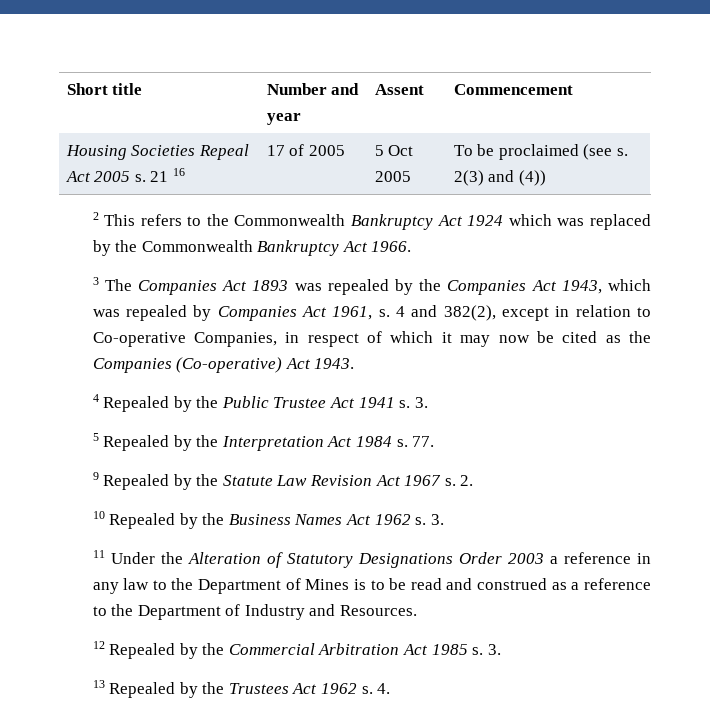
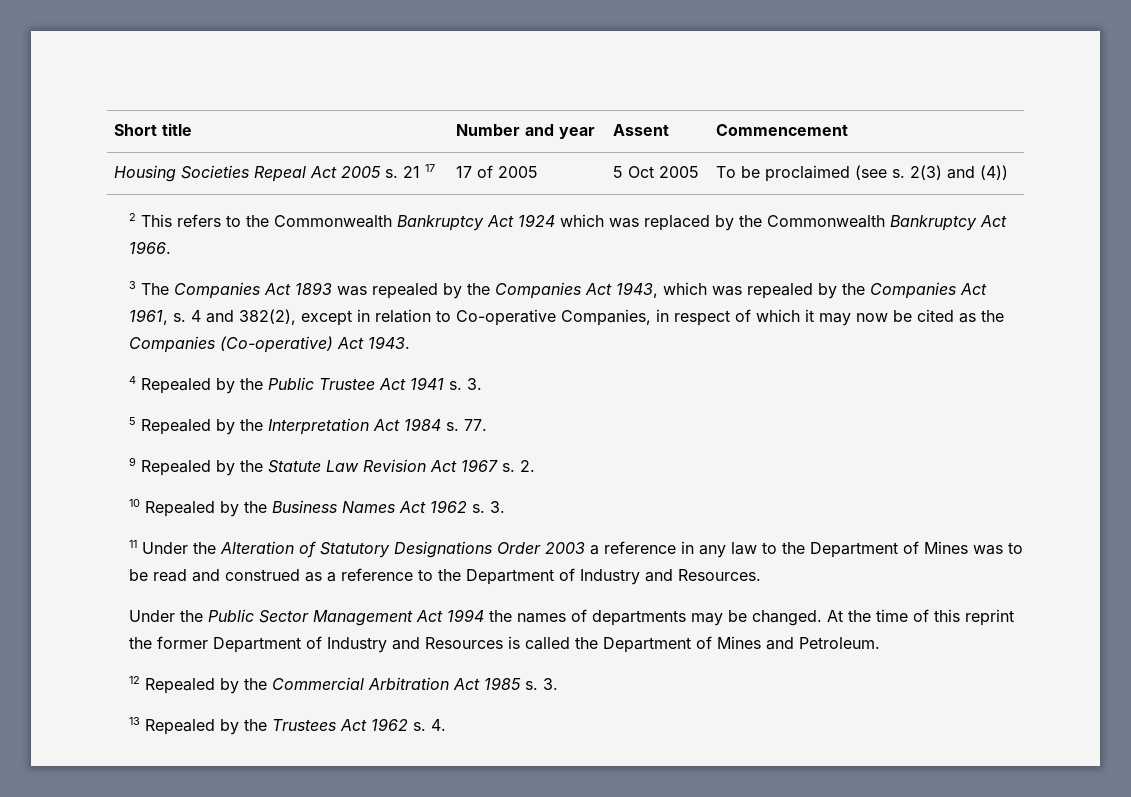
- Housing Societies Repeal Act 2005 s. 21 16 | 17 of 2005 | 5 Oct 2005 | To be proclaimed (see s. 2(3) and (4))
+ Housing Societies Repeal Act 2005 s. 21 17 | 17 of 2005 | 5 Oct 2005 | To be proclaimed (see s. 2(3) and (4))
- 3 The Companies Act 1893 was repealed by the Companies Act 1943, which was repealed by Companies Act 1961, s.
+ 3 The Companies Act 1893 was repealed by the Companies Act 1943, which was repealed by the Companies Act 1961, s.
- 11 Under the Alteration of Statutory Designations Order 2003 a reference in any law to the Department of Mines is to be read and construed as a reference to the Department of Industry and Resources.
+ 11 Under the Alteration of Statutory Designations Order 2003 a reference in any law to the Department of Mines was to be read and construed as a reference to the Department of Industry and Resources.
+ Under the Public Sector Management Act 1994 the names of departments may be changed. At the time of this reprint the former Department of Industry and Resources is called the Department of Mines and Petroleum.

